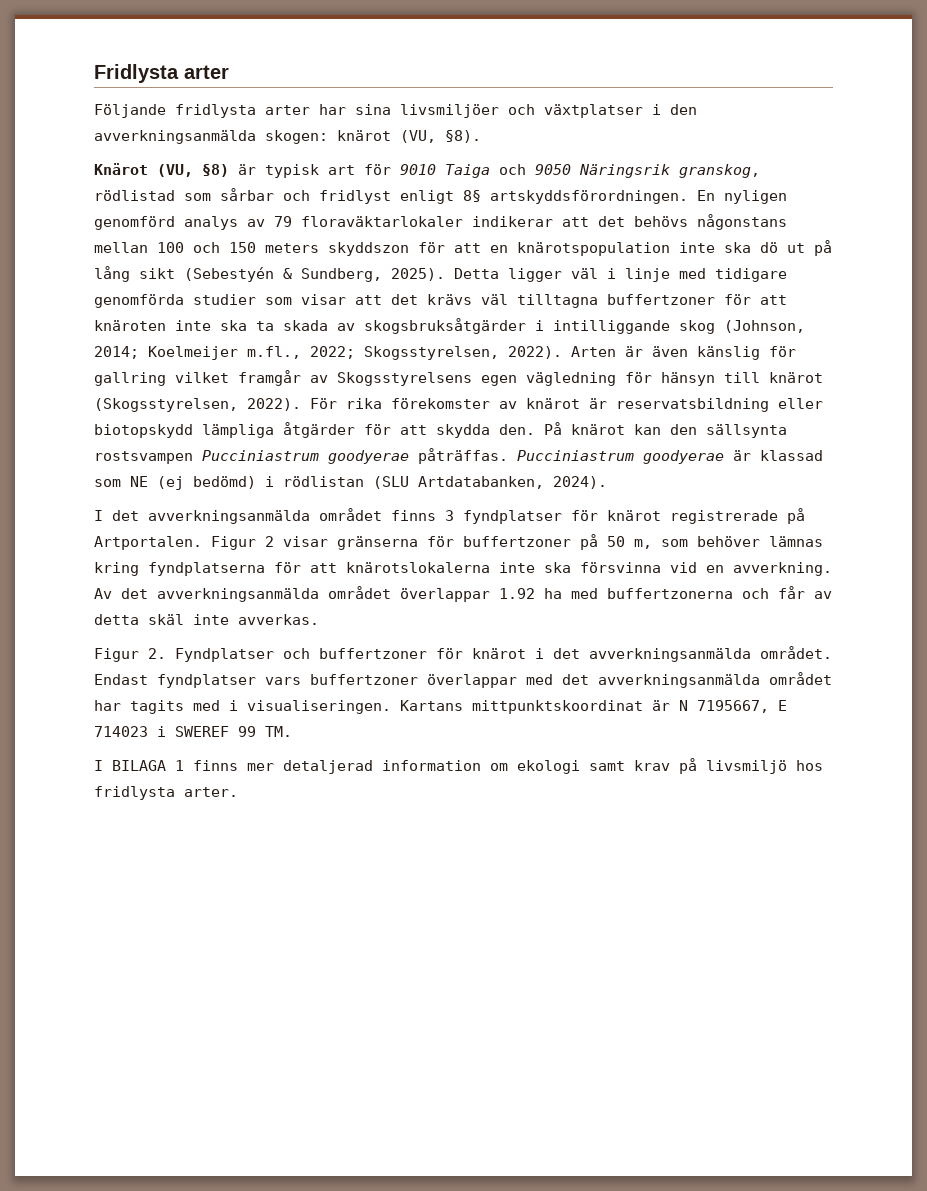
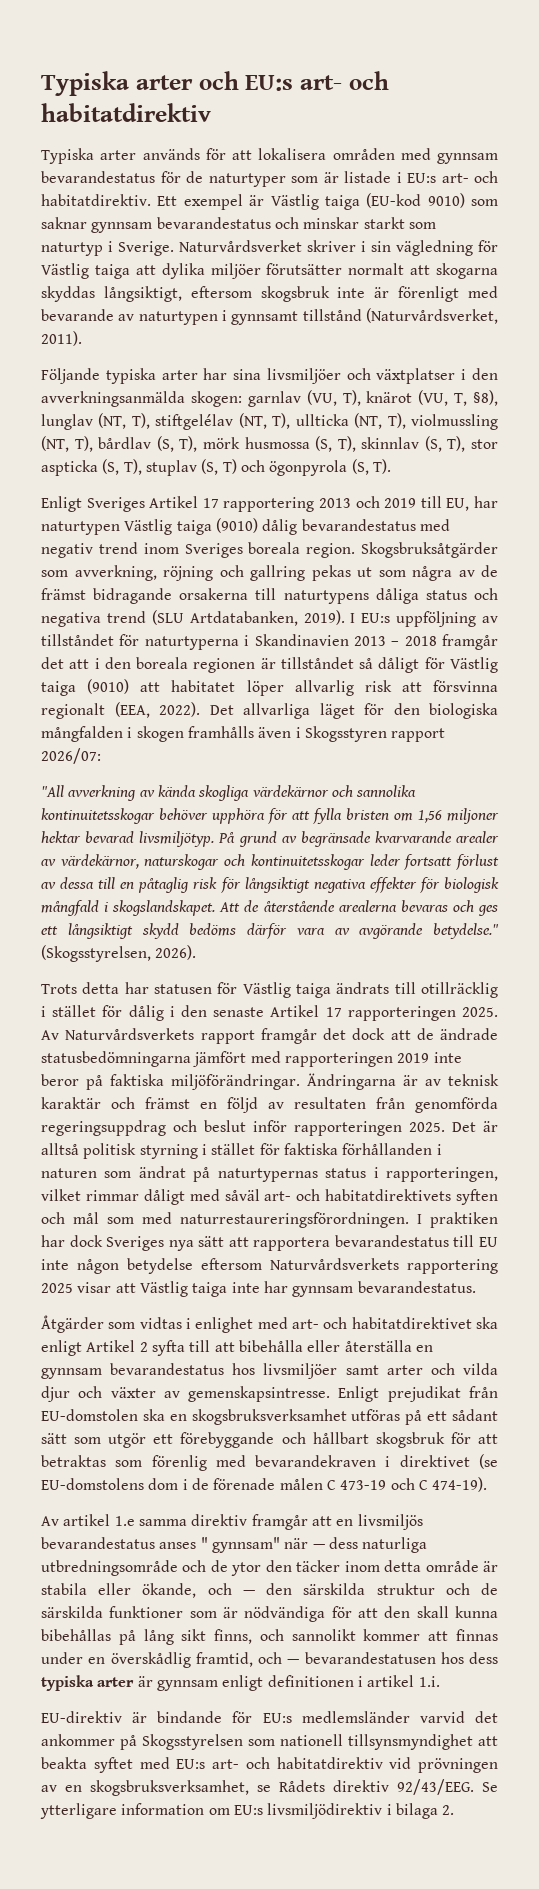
- Fridlysta arter
+ Typiska arter och EU:s art- och habitatdirektiv
+ Typiska arter används för att lokalisera områden med gynnsam bevarandestatus för de naturtyper som är listade i EU:s art- och habitatdirektiv. Ett exempel är Västlig taiga (EU-kod 9010) som saknar gynnsam bevarandestatus och minskar starkt som naturtyp i Sverige. Naturvårdsverket skriver i sin vägledning för Västlig taiga att dylika miljöer förutsätter normalt att skogarna skyddas långsiktigt, eftersom skogsbruk inte är förenligt med bevarande av naturtypen i gynnsamt tillstånd (Naturvårdsverket, 2011).
- Följande fridlysta arter har sina livsmiljöer och växtplatser i den avverkningsanmälda skogen: knärot (VU, §8).
- Knärot (VU, §8) är typisk art för 9010 Taiga och 9050 Näringsrik granskog, rödlistad som sårbar och fridlyst enligt 8§ artskyddsförordningen. En nyligen genomförd analys av 79 floraväktarlokaler indikerar att det behövs någonstans mellan 100 och 150 meters skyddszon för att en knärotspopulation inte ska dö ut på lång sikt (Sebestyén & Sundberg, 2025). Detta ligger väl i linje med tidigare genomförda studier som visar att det krävs väl tilltagna buffertzoner för att knäroten inte ska ta skada av skogsbruksåtgärder i intilliggande skog (Johnson, 2014; Koelmeijer m.fl., 2022; Skogsstyrelsen, 2022). Arten är även känslig för gallring vilket framgår av Skogsstyrelsens egen vägledning för hänsyn till knärot (Skogsstyrelsen, 2022). För rika förekomster av knärot är reservatsbildning eller biotopskydd lämpliga åtgärder för att skydda den. På knärot kan den sällsynta rostsvampen Pucciniastrum goodyerae påträffas. Pucciniastrum goodyerae är klassad som NE (ej bedömd) i rödlistan (SLU Artdatabanken, 2024).
- I det avverkningsanmälda området finns 3 fyndplatser för knärot registrerade på Artportalen. Figur 2 visar gränserna för buffertzoner på 50 m, som behöver lämnas kring fyndplatserna för att knärotslokalerna inte ska försvinna vid en avverkning. Av det avverkningsanmälda området överlappar 1.92 ha med buffertzonerna och får av detta skäl inte avverkas.
- Figur 2. Fyndplatser och buffertzoner för knärot i det avverkningsanmälda området. Endast fyndplatser vars buffertzoner överlappar med det avverkningsanmälda området har tagits med i visualiseringen. Kartans mittpunktskoordinat är N 7195667, E 714023 i SWEREF 99 TM.
- I BILAGA 1 finns mer detaljerad information om ekologi samt krav på livsmiljö hos fridlysta arter.
+ Följande typiska arter har sina livsmiljöer och växtplatser i den avverkningsanmälda skogen: garnlav (VU, T), knärot (VU, T, §8), lunglav (NT, T), stiftgelélav (NT, T), ullticka (NT, T), violmussling (NT, T), bårdlav (S, T), mörk husmossa (S, T), skinnlav (S, T), stor aspticka (S, T), stuplav (S, T) och ögonpyrola (S, T).
+ Enligt Sveriges Artikel 17 rapportering 2013 och 2019 till EU, har naturtypen Västlig taiga (9010) dålig bevarandestatus med negativ trend inom Sveriges boreala region. Skogsbruksåtgärder som avverkning, röjning och gallring pekas ut som några av de främst bidragande orsakerna till naturtypens dåliga status och negativa trend (SLU Artdatabanken, 2019). I EU:s uppföljning av tillståndet för naturtyperna i Skandinavien 2013 – 2018 framgår det att i den boreala regionen är tillståndet så dåligt för Västlig taiga (9010) att habitatet löper allvarlig risk att försvinna regionalt (EEA, 2022). Det allvarliga läget för den biologiska mångfalden i skogen framhålls även i Skogsstyren rapport 2026/07:
+ "All avverkning av kända skogliga värdekärnor och sannolika kontinuitetsskogar behöver upphöra för att fylla bristen om 1,56 miljoner hektar bevarad livsmiljötyp. På grund av begränsade kvarvarande arealer av värdekärnor, naturskogar och kontinuitetsskogar leder fortsatt förlust av dessa till en påtaglig risk för långsiktigt negativa effekter för biologisk mångfald i skogslandskapet. Att de återstående arealerna bevaras och ges ett långsiktigt skydd bedöms därför vara av avgörande betydelse." (Skogsstyrelsen, 2026).
+ Trots detta har statusen för Västlig taiga ändrats till otillräcklig i stället för dålig i den senaste Artikel 17 rapporteringen 2025. Av Naturvårdsverkets rapport framgår det dock att de ändrade statusbedömningarna jämfört med rapporteringen 2019 inte beror på faktiska miljöförändringar. Ändringarna är av teknisk karaktär och främst en följd av resultaten från genomförda regeringsuppdrag och beslut inför rapporteringen 2025. Det är alltså politisk styrning i stället för faktiska förhållanden i naturen som ändrat på naturtypernas status i rapporteringen, vilket rimmar dåligt med såväl art- och habitatdirektivets syften och mål som med naturrestaureringsförordningen. I praktiken har dock Sveriges nya sätt att rapportera bevarandestatus till EU inte någon betydelse eftersom Naturvårdsverkets rapportering 2025 visar att Västlig taiga inte har gynnsam bevarandestatus.
+ Åtgärder som vidtas i enlighet med art- och habitatdirektivet ska enligt Artikel 2 syfta till att bibehålla eller återställa en gynnsam bevarandestatus hos livsmiljöer samt arter och vilda djur och växter av gemenskapsintresse. Enligt prejudikat från EU-domstolen ska en skogsbruksverksamhet utföras på ett sådant sätt som utgör ett förebyggande och hållbart skogsbruk för att betraktas som förenlig med bevarandekraven i direktivet (se EU-domstolens dom i de förenade målen C 473-19 och C 474-19).
+ Av artikel 1.e samma direktiv framgår att en livsmiljös bevarandestatus anses " gynnsam" när — dess naturliga utbredningsområde och de ytor den täcker inom detta område är stabila eller ökande, och — den särskilda struktur och de särskilda funktioner som är nödvändiga för att den skall kunna bibehållas på lång sikt finns, och sannolikt kommer att finnas under en överskådlig framtid, och — bevarandestatusen hos dess typiska arter är gynnsam enligt definitionen i artikel 1.i.
+ EU-direktiv är bindande för EU:s medlemsländer varvid det ankommer på Skogsstyrelsen som nationell tillsynsmyndighet att beakta syftet med EU:s art- och habitatdirektiv vid prövningen av en skogsbruksverksamhet, se Rådets direktiv 92/43/EEG. Se ytterligare information om EU:s livsmiljödirektiv i bilaga 2.

